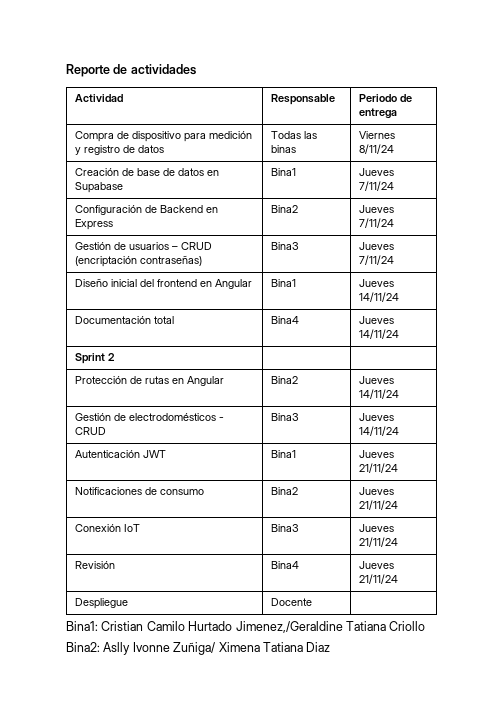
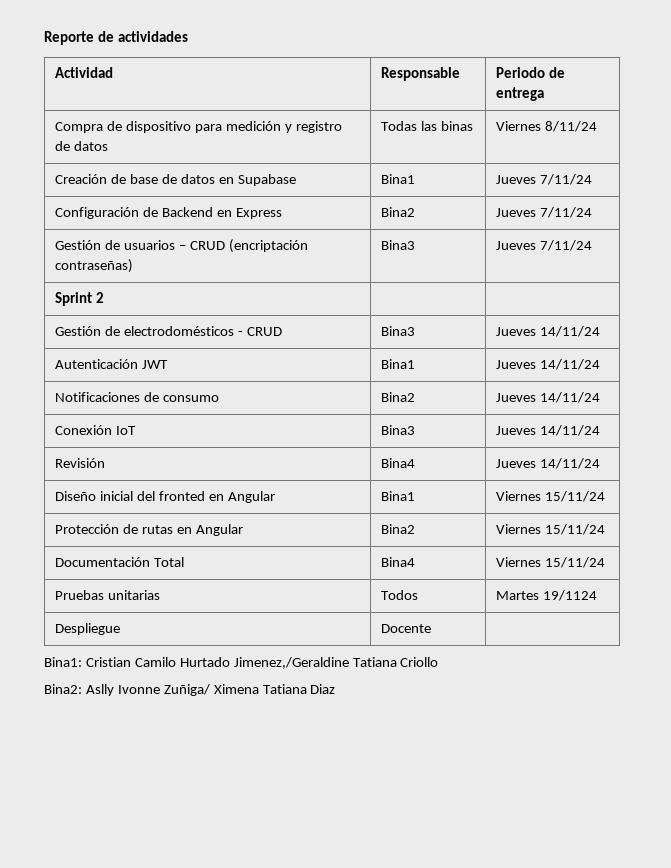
- Diseño inicial del frontend en Angular | Bina1 | Jueves 14/11/24
- Documentación total | Bina4 | Jueves 14/11/24
  Sprint 2 | |
- Protección de rutas en Angular | Bina2 | Jueves 14/11/24
- Autenticación JWT | Bina1 | Jueves 21/11/24
+ Autenticación JWT | Bina1 | Jueves 14/11/24
- Notificaciones de consumo | Bina2 | Jueves 21/11/24
+ Notificaciones de consumo | Bina2 | Jueves 14/11/24
- Conexión IoT | Bina3 | Jueves 21/11/24
+ Conexión IoT | Bina3 | Jueves 14/11/24
- Revisión | Bina4 | Jueves 21/11/24
+ Revisión | Bina4 | Jueves 14/11/24
+ Diseño inicial del fronted en Angular | Bina1 | Viernes 15/11/24
+ Protección de rutas en Angular | Bina2 | Viernes 15/11/24
+ Documentación Total | Bina4 | Viernes 15/11/24
+ Pruebas unitarias | Todos | Martes 19/1124

